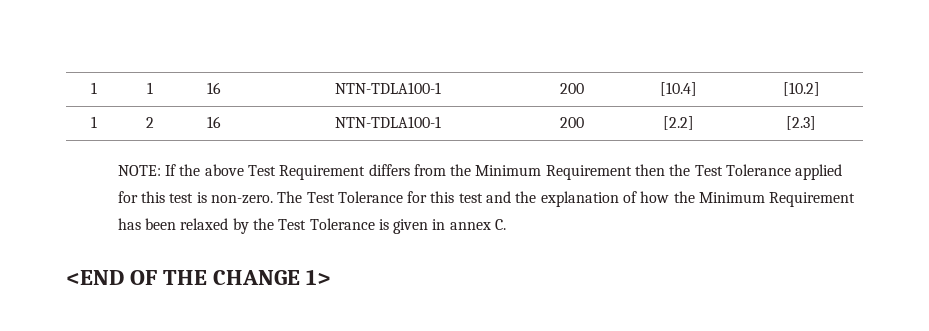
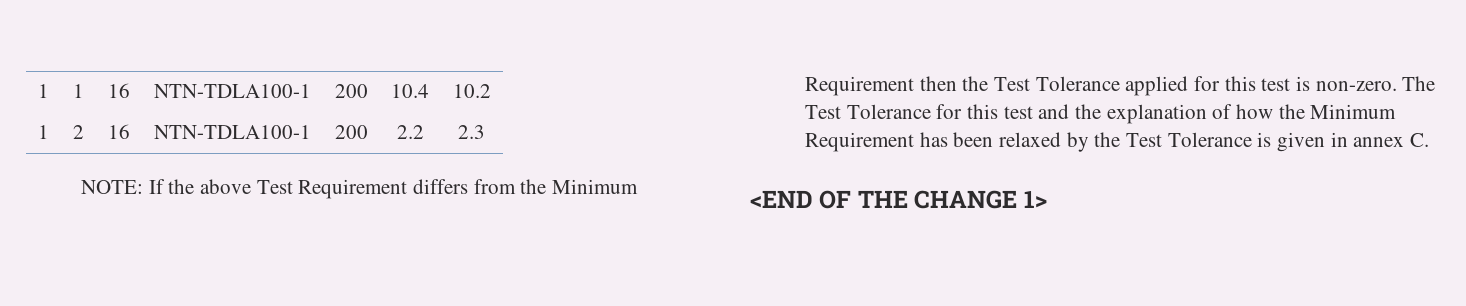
- 1 | 1 | 16 | NTN-TDLA100-1 | 200 | [10.4] | [10.2]
+ 1 | 1 | 16 | NTN-TDLA100-1 | 200 | 10.4 | 10.2
- 1 | 2 | 16 | NTN-TDLA100-1 | 200 | [2.2] | [2.3]
+ 1 | 2 | 16 | NTN-TDLA100-1 | 200 | 2.2 | 2.3

